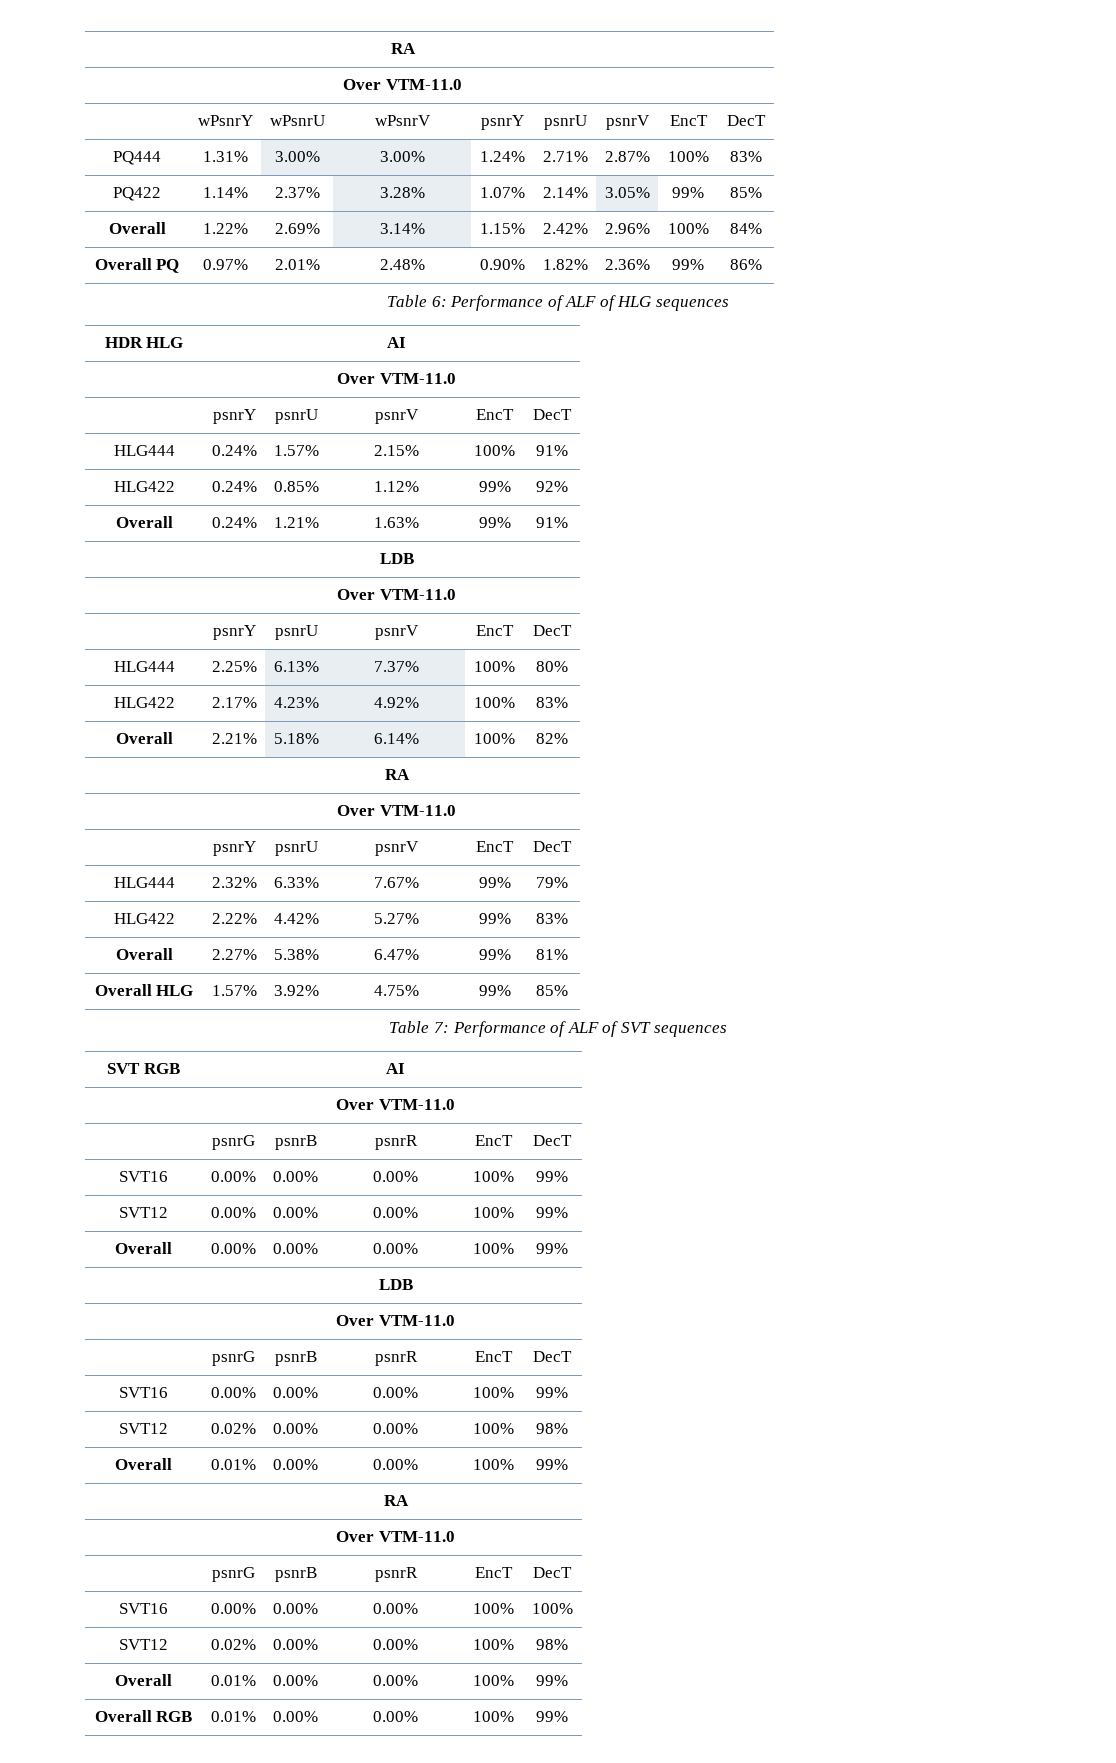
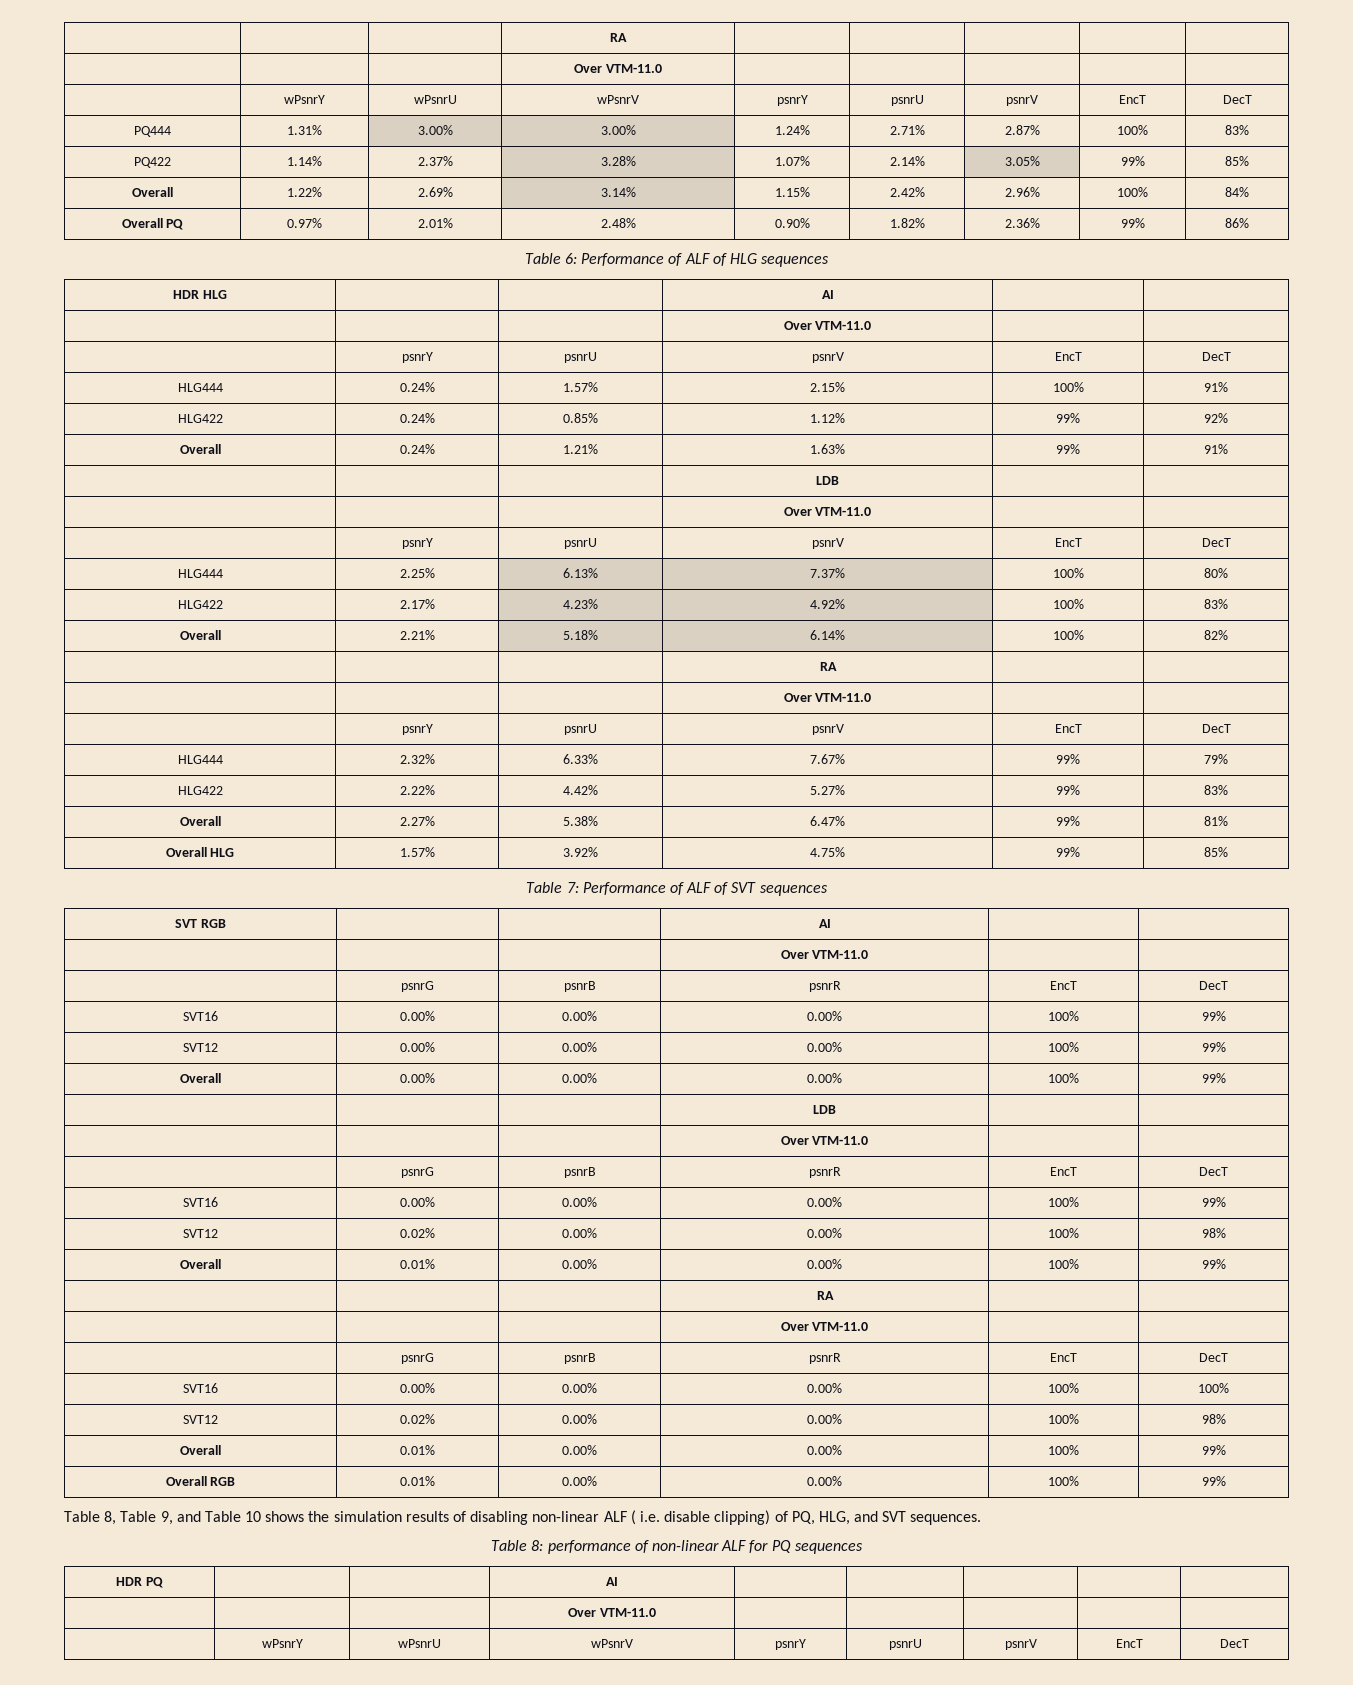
+ Table 8, Table 9, and Table 10 shows the simulation results of disabling non-linear ALF ( i.e. disable clipping) of PQ, HLG, and SVT sequences.
+ Table 8: performance of non-linear ALF for PQ sequences
+ HDR PQ | | | AI | | | | |
+ | | | Over VTM-11.0 | | | | |
+ | wPsnrY | wPsnrU | wPsnrV | psnrY | psnrU | psnrV | EncT | DecT

